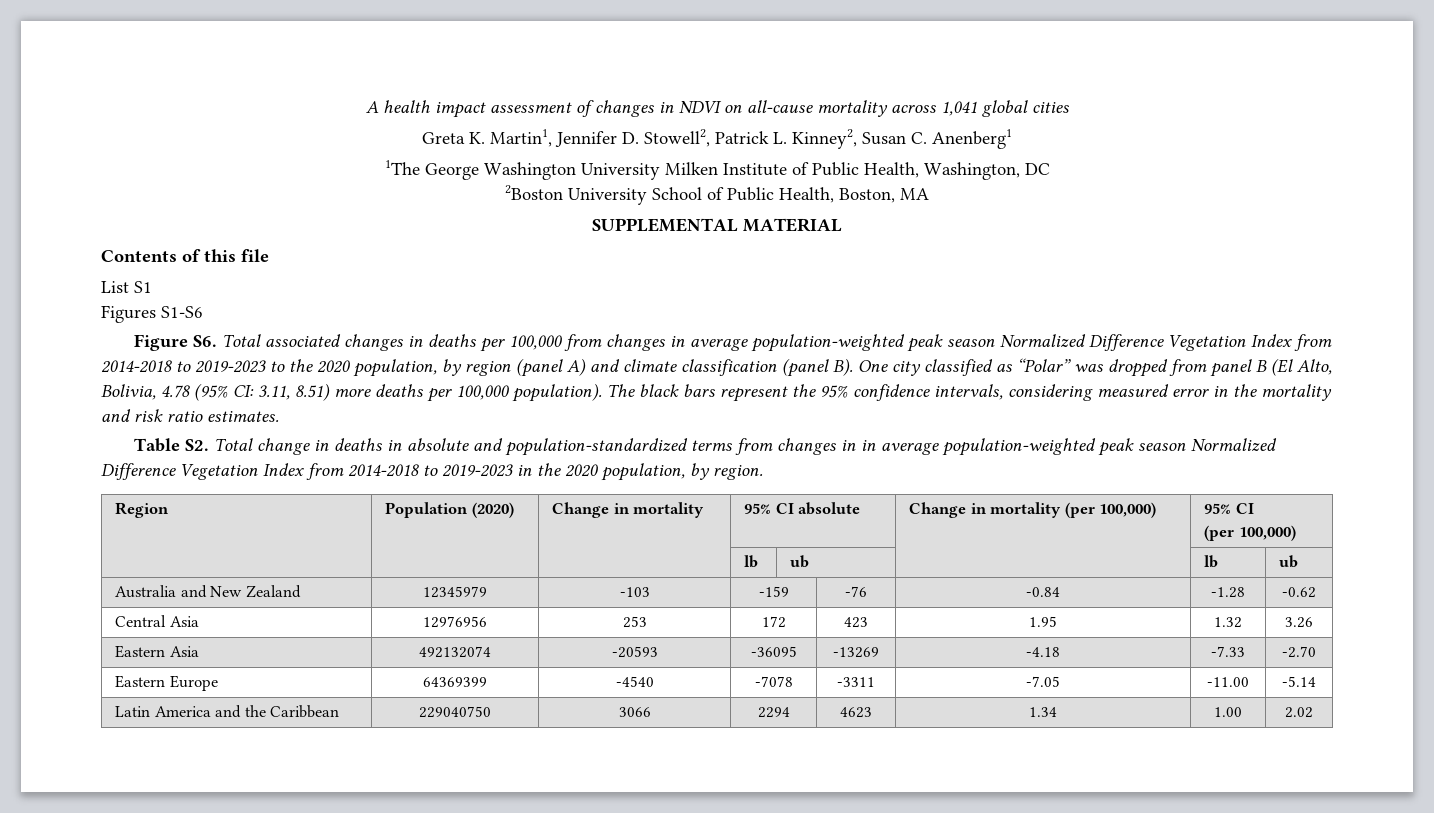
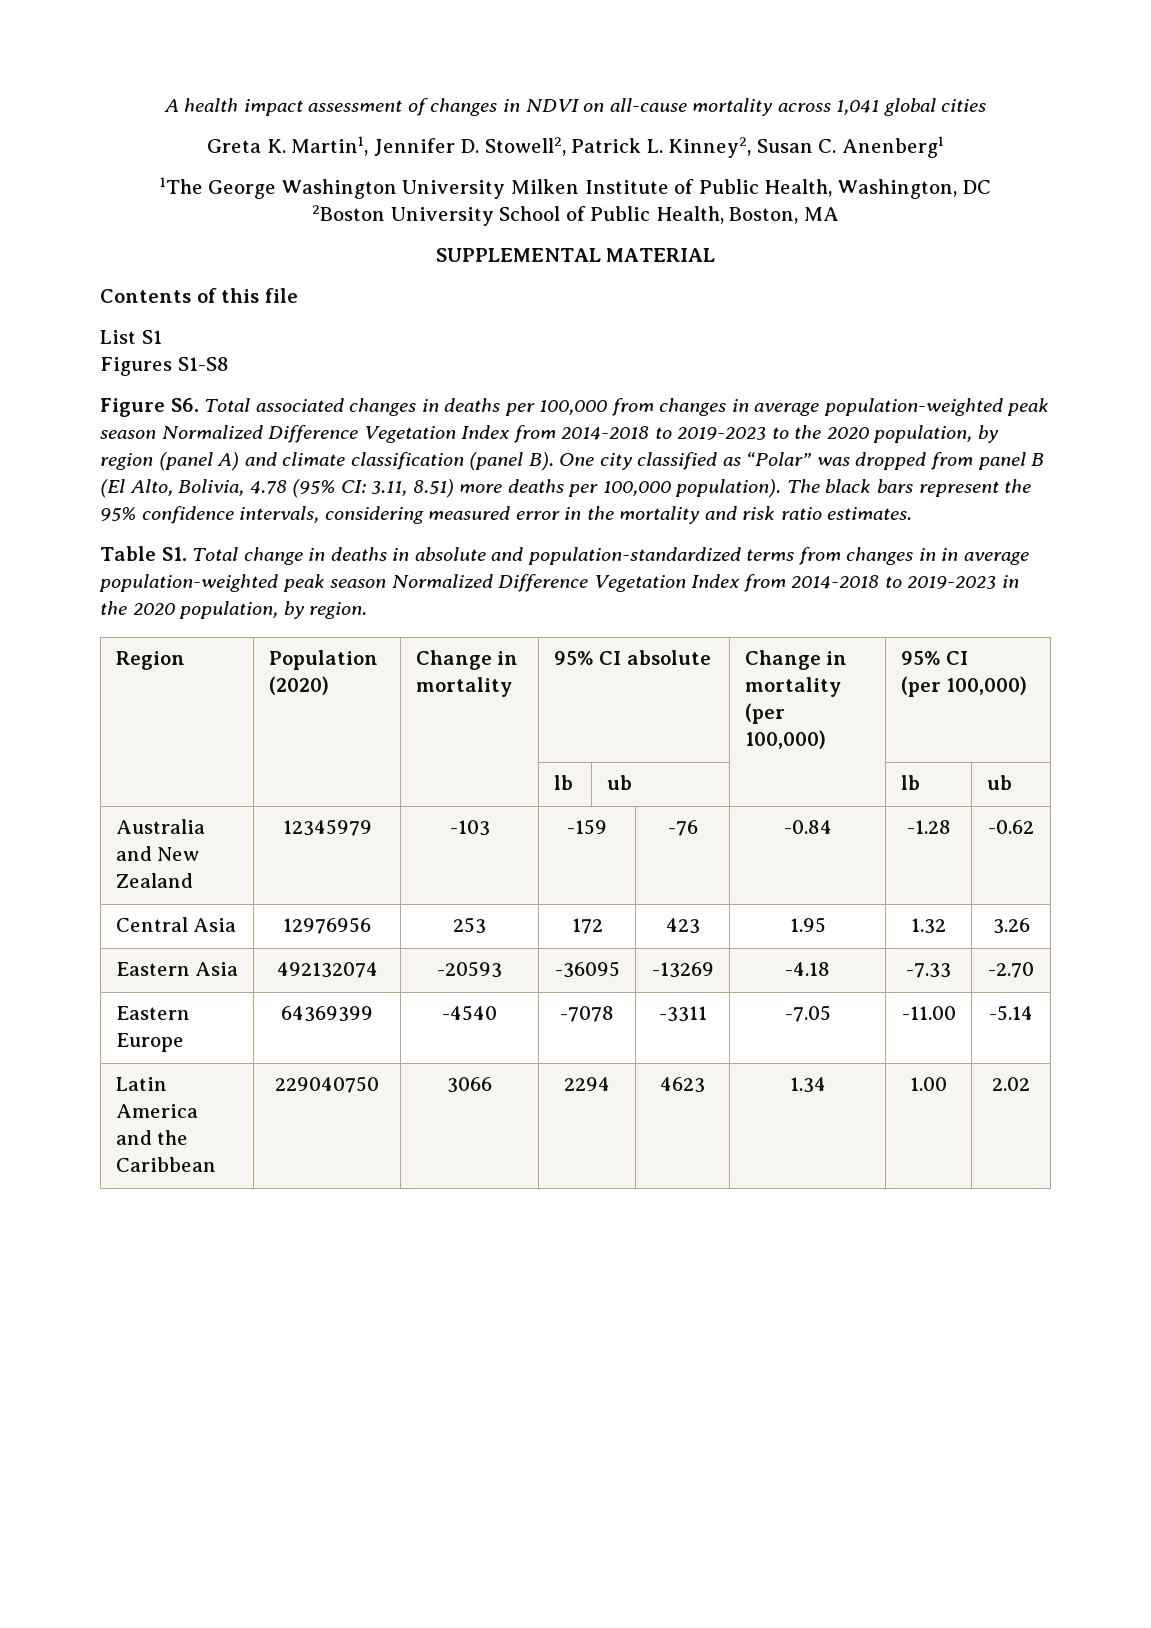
- Figures S1-S6
+ Figures S1-S8
- Table S2. Total change in deaths in absolute and population-standardized terms from changes in in average population-weighted peak season Normalized Difference Vegetation Index from 2014-2018 to 2019-2023 in the 2020 population, by region.
+ Table S1. Total change in deaths in absolute and population-standardized terms from changes in in average population-weighted peak season Normalized Difference Vegetation Index from 2014-2018 to 2019-2023 in the 2020 population, by region.

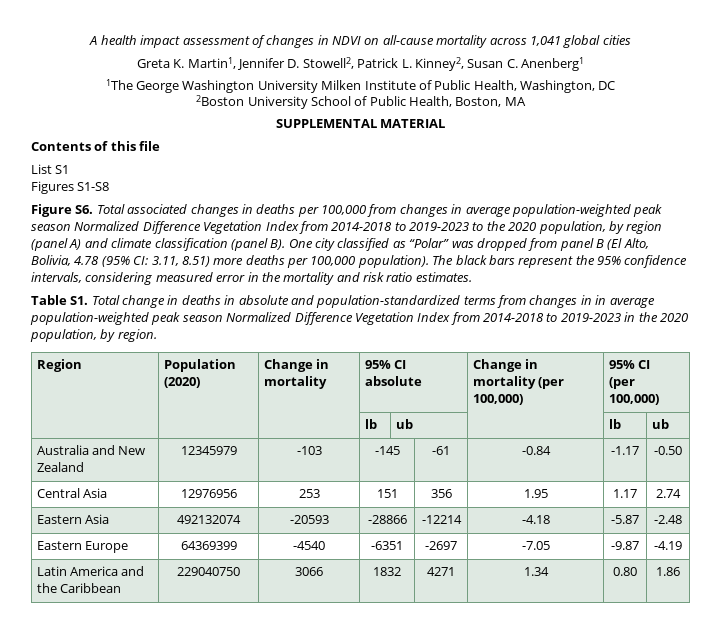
- Australia and New Zealand | 12345979 | -103 | -159 | -76 | -0.84 | -1.28 | -0.62
+ Australia and New Zealand | 12345979 | -103 | -145 | -61 | -0.84 | -1.17 | -0.50
- Central Asia | 12976956 | 253 | 172 | 423 | 1.95 | 1.32 | 3.26
+ Central Asia | 12976956 | 253 | 151 | 356 | 1.95 | 1.17 | 2.74
- Eastern Asia | 492132074 | -20593 | -36095 | -13269 | -4.18 | -7.33 | -2.70
+ Eastern Asia | 492132074 | -20593 | -28866 | -12214 | -4.18 | -5.87 | -2.48
- Eastern Europe | 64369399 | -4540 | -7078 | -3311 | -7.05 | -11.00 | -5.14
+ Eastern Europe | 64369399 | -4540 | -6351 | -2697 | -7.05 | -9.87 | -4.19
- Latin America and the Caribbean | 229040750 | 3066 | 2294 | 4623 | 1.34 | 1.00 | 2.02
+ Latin America and the Caribbean | 229040750 | 3066 | 1832 | 4271 | 1.34 | 0.80 | 1.86

